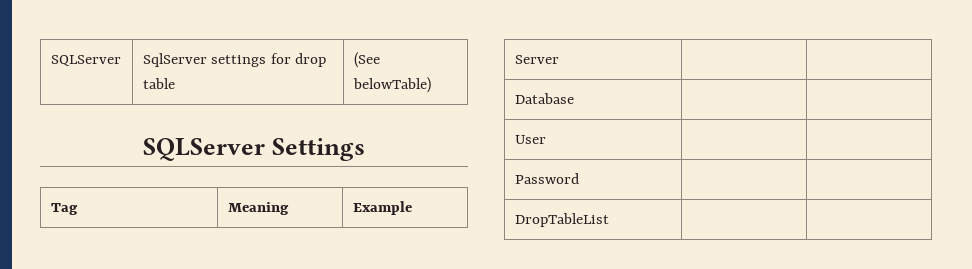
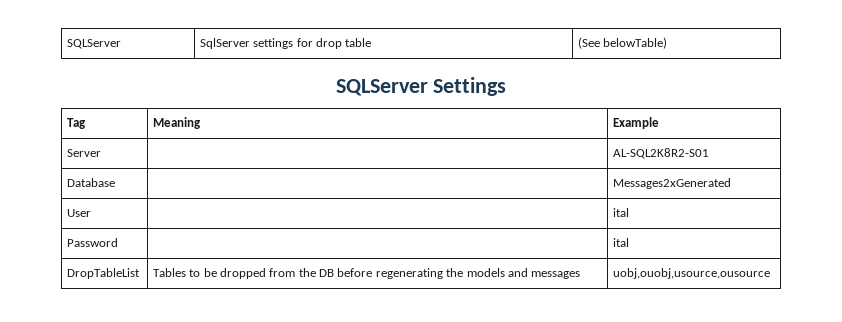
- Server | |
+ Server | | AL-SQL2K8R2-S01
- Database | |
+ Database | | Messages2xGenerated
- User | |
+ User | | ital
- Password | |
+ Password | | ital
- DropTableList | |
+ DropTableList | Tables to be dropped from the DB before regenerating the models and messages | uobj,ouobj,usource,ousource

